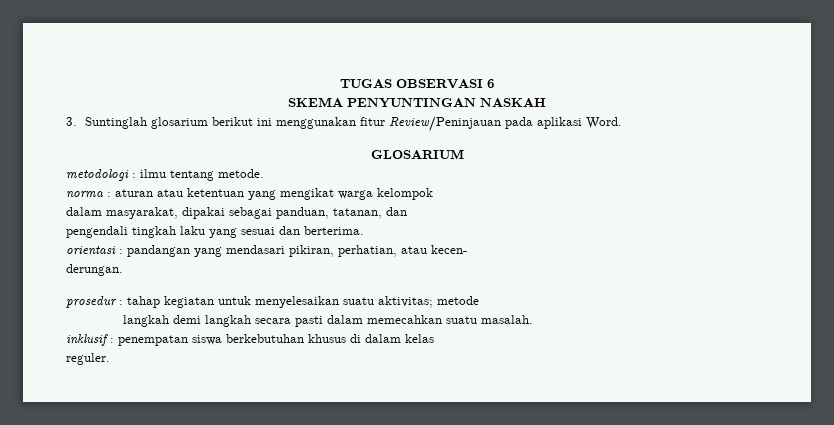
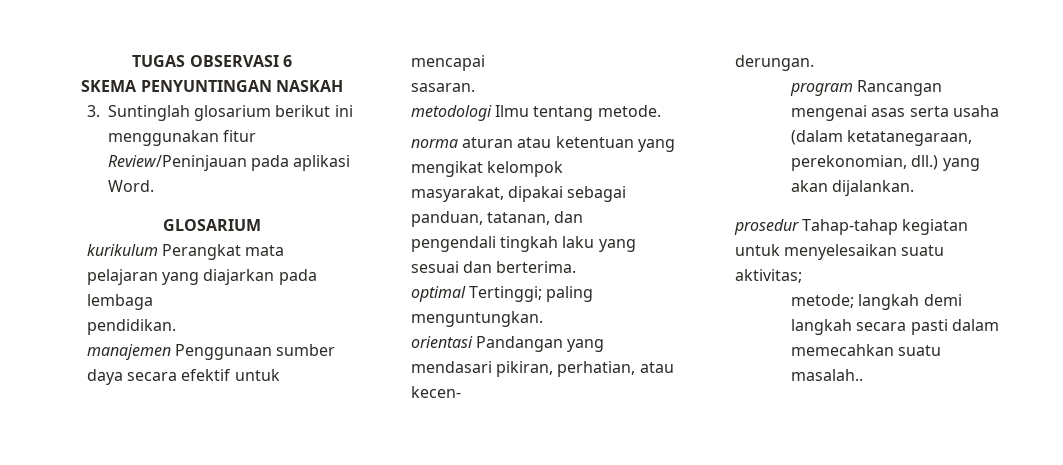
+ kurikulum Perangkat mata pelajaran yang diajarkan pada lembaga
+ pendidikan.
+ manajemen Penggunaan sumber daya secara efektif untuk mencapai
+ sasaran.
- metodologi : ilmu tentang metode.
+ metodologi Ilmu tentang metode.
- norma : aturan atau ketentuan yang mengikat warga kelompok
+ norma aturan atau ketentuan yang mengikat kelompok
- dalam masyarakat, dipakai sebagai panduan, tatanan, dan
+ masyarakat, dipakai sebagai panduan, tatanan, dan
+ optimal Tertinggi; paling menguntungkan.
- orientasi : pandangan yang mendasari pikiran, perhatian, atau kecen-
+ orientasi Pandangan yang mendasari pikiran, perhatian, atau kecen-
+ program Rancangan mengenai asas serta usaha (dalam ketatanegaraan, perekonomian, dll.) yang akan dijalankan.
- prosedur : tahap kegiatan untuk menyelesaikan suatu aktivitas; metode
- langkah demi langkah secara pasti dalam memecahkan suatu masalah.
- inklusif : penempatan siswa berkebutuhan khusus di dalam kelas
- reguler.
+ prosedur Tahap-tahap kegiatan untuk menyelesaikan suatu aktivitas;
+ metode; langkah demi langkah secara pasti dalam memecahkan suatu masalah..

